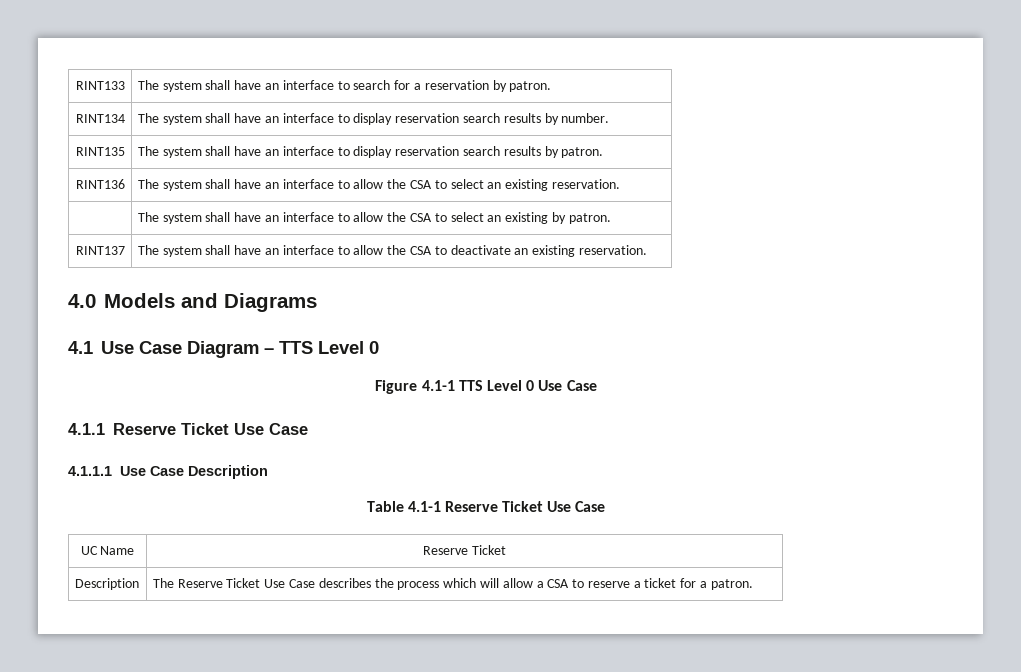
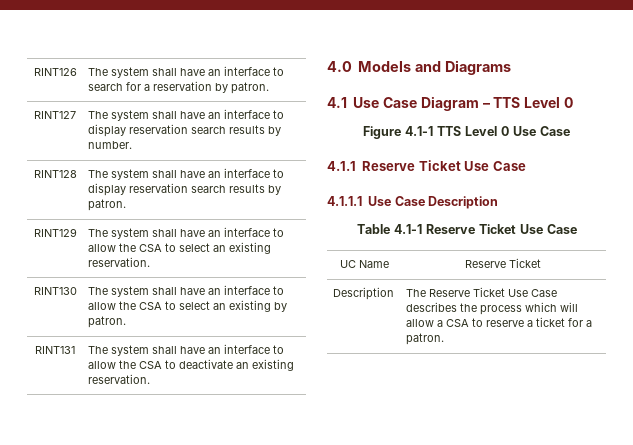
- RINT133 | The system shall have an interface to search for a reservation by patron.
+ RINT126 | The system shall have an interface to search for a reservation by patron.
- RINT134 | The system shall have an interface to display reservation search results by number.
+ RINT127 | The system shall have an interface to display reservation search results by number.
- RINT135 | The system shall have an interface to display reservation search results by patron.
+ RINT128 | The system shall have an interface to display reservation search results by patron.
- RINT136 | The system shall have an interface to allow the CSA to select an existing reservation.
+ RINT129 | The system shall have an interface to allow the CSA to select an existing reservation.
- | The system shall have an interface to allow the CSA to select an existing by patron.
+ RINT130 | The system shall have an interface to allow the CSA to select an existing by patron.
- RINT137 | The system shall have an interface to allow the CSA to deactivate an existing reservation.
+ RINT131 | The system shall have an interface to allow the CSA to deactivate an existing reservation.

